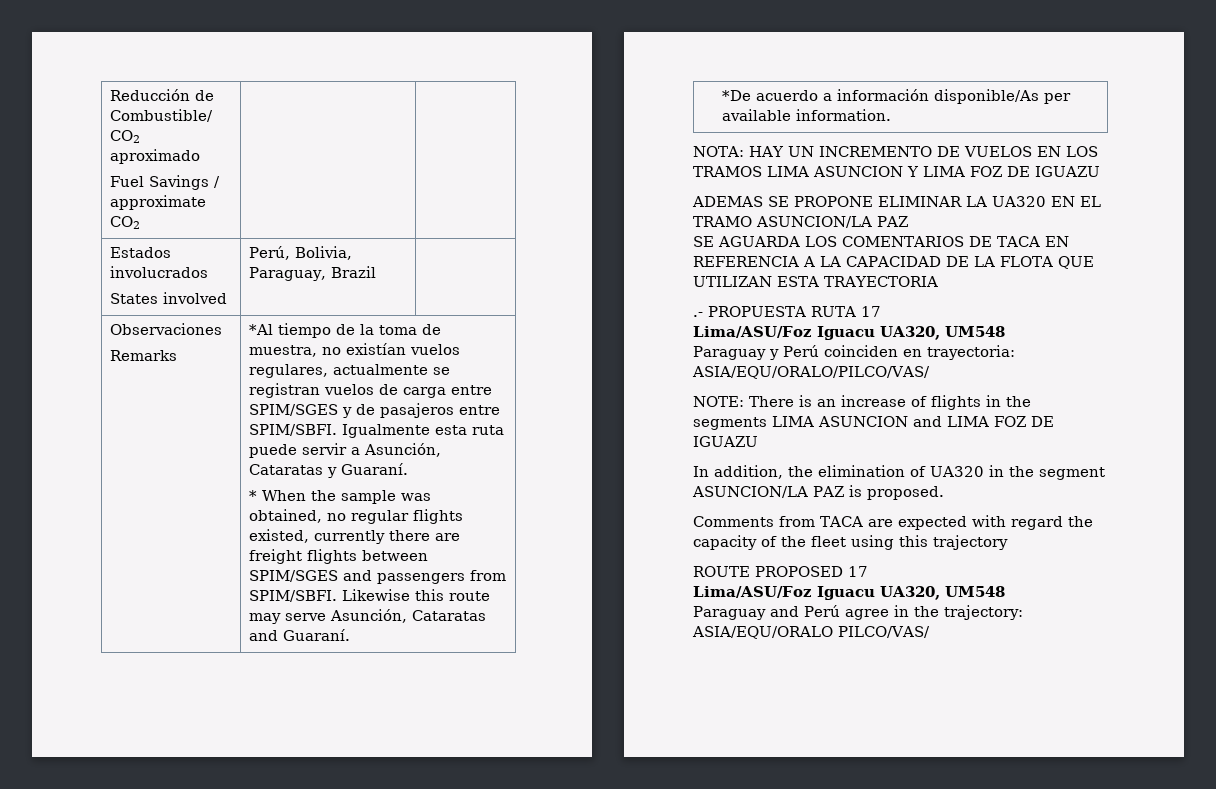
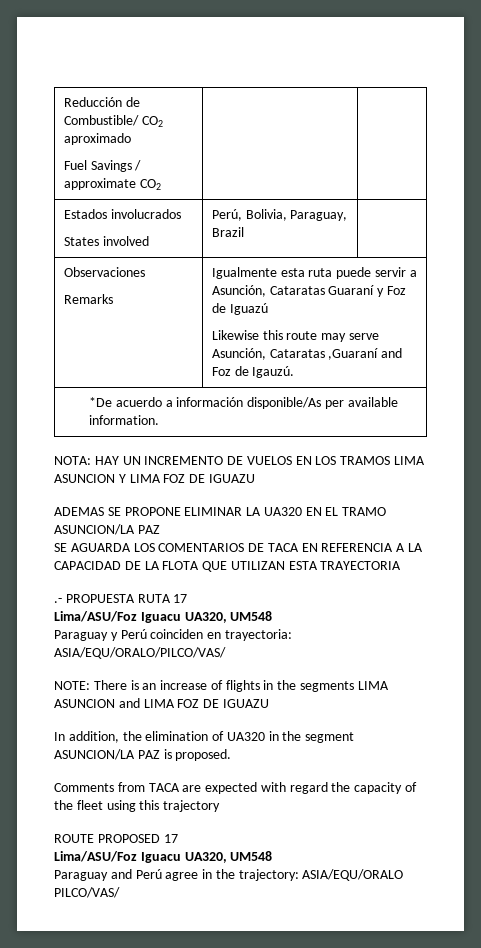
- *Al tiempo de la toma de muestra, no existían vuelos regulares, actualmente se registran vuelos de carga entre SPIM/SGES y de pasajeros entre SPIM/SBFI. Igualmente esta ruta puede servir a Asunción, Cataratas y Guaraní.
- * When the sample was obtained, no regular flights existed, currently there are freight flights between SPIM/SGES and passengers from SPIM/SBFI. Likewise this route may serve Asunción, Cataratas and Guaraní.
+ Igualmente esta ruta puede servir a Asunción, Cataratas Guaraní y Foz de Iguazú
+ Likewise this route may serve Asunción, Cataratas ,Guaraní and Foz de Igauzú.

